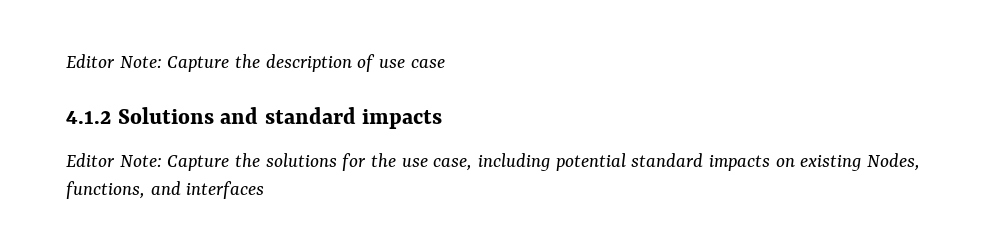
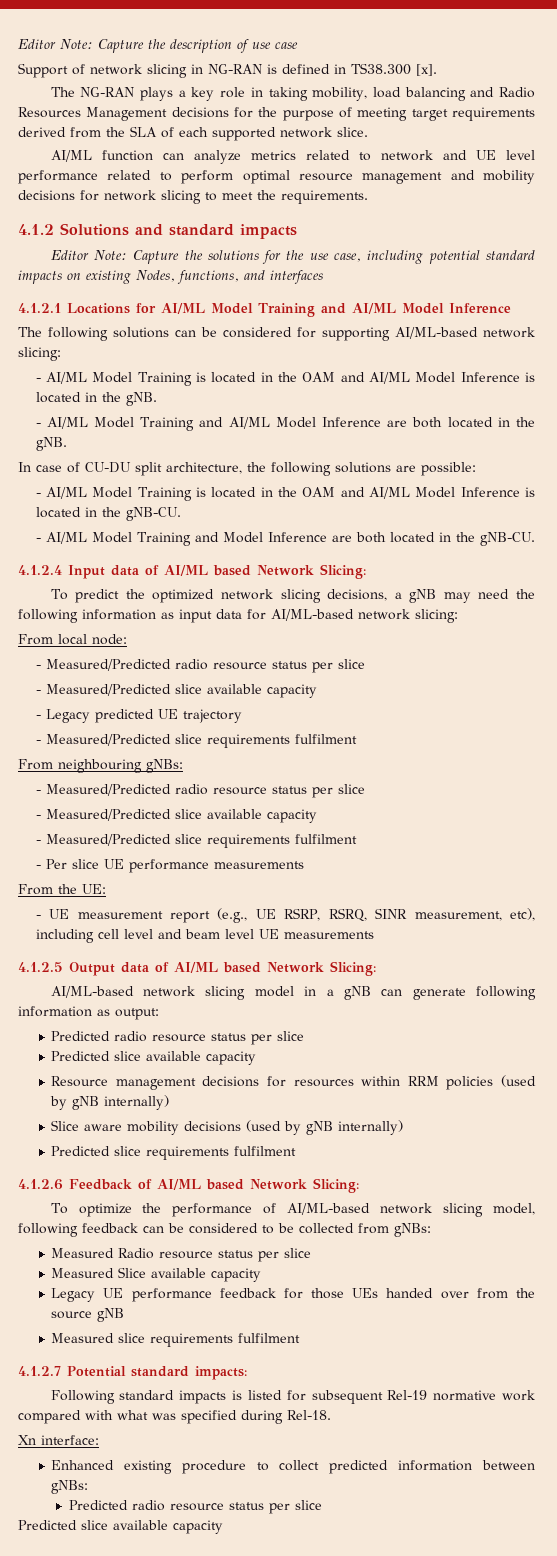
+ Support of network slicing in NG-RAN is defined in TS38.300 [x].
+ The NG-RAN plays a key role in taking mobility, load balancing and Radio Resources Management decisions for the purpose of meeting target requirements derived from the SLA of each supported network slice.
+ AI/ML function can analyze metrics related to network and UE level performance related to perform optimal resource management and mobility decisions for network slicing to meet the requirements.
+ 4.1.2.1 Locations for AI/ML Model Training and AI/ML Model Inference
+ The following solutions can be considered for supporting AI/ML-based network slicing:
+ - AI/ML Model Training is located in the OAM and AI/ML Model Inference is located in the gNB.
+ - AI/ML Model Training and AI/ML Model Inference are both located in the gNB.
+ In case of CU-DU split architecture, the following solutions are possible:
+ - AI/ML Model Training is located in the OAM and AI/ML Model Inference is located in the gNB-CU.
+ - AI/ML Model Training and Model Inference are both located in the gNB-CU.
+ 4.1.2.4 Input data of AI/ML based Network Slicing:
+ To predict the optimized network slicing decisions, a gNB may need the following information as input data for AI/ML-based network slicing:
+ From local node:
+ - Measured/Predicted radio resource status per slice
+ - Measured/Predicted slice available capacity
+ - Legacy predicted UE trajectory
+ - Measured/Predicted slice requirements fulfilment
+ From neighbouring gNBs:
+ - Measured/Predicted radio resource status per slice
+ - Measured/Predicted slice available capacity
+ - Measured/Predicted slice requirements fulfilment
+ - Per slice UE performance measurements
+ From the UE:
+ - UE measurement report (e.g., UE RSRP, RSRQ, SINR measurement, etc), including cell level and beam level UE measurements
+ 4.1.2.5 Output data of AI/ML based Network Slicing:
+ AI/ML-based network slicing model in a gNB can generate following information as output:
+ Predicted radio resource status per slice
+ Predicted slice available capacity
+ Resource management decisions for resources within RRM policies (used by gNB internally)
+ Slice aware mobility decisions (used by gNB internally)
+ Predicted slice requirements fulfilment
+ 4.1.2.6 Feedback of AI/ML based Network Slicing:
+ To optimize the performance of AI/ML-based network slicing model, following feedback can be considered to be collected from gNBs:
+ Measured Radio resource status per slice
+ Measured Slice available capacity
+ Legacy UE performance feedback for those UEs handed over from the source gNB
+ Measured slice requirements fulfilment
+ 4.1.2.7 Potential standard impacts:
+ Following standard impacts is listed for subsequent Rel-19 normative work compared with what was specified during Rel-18.
+ Xn interface:
+ Enhanced existing procedure to collect predicted information between gNBs:
+ Predicted radio resource status per slice
+ Predicted slice available capacity

